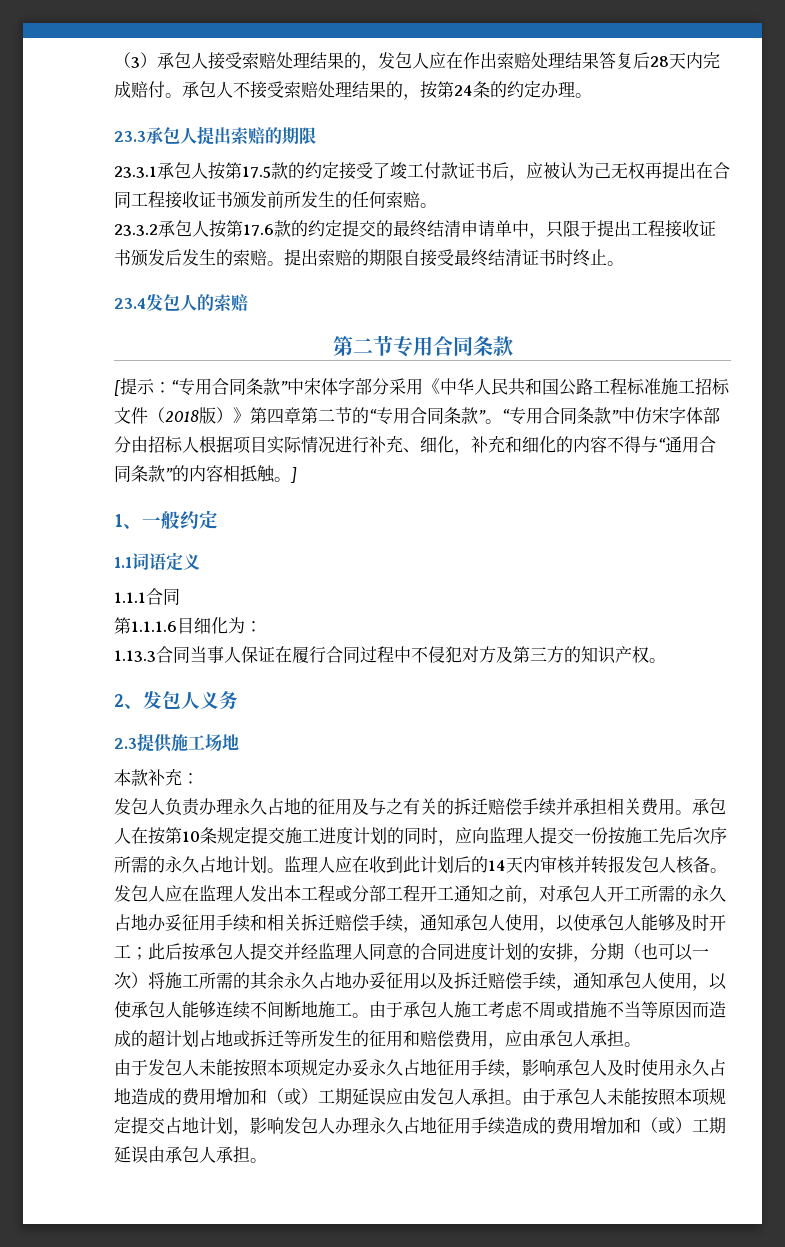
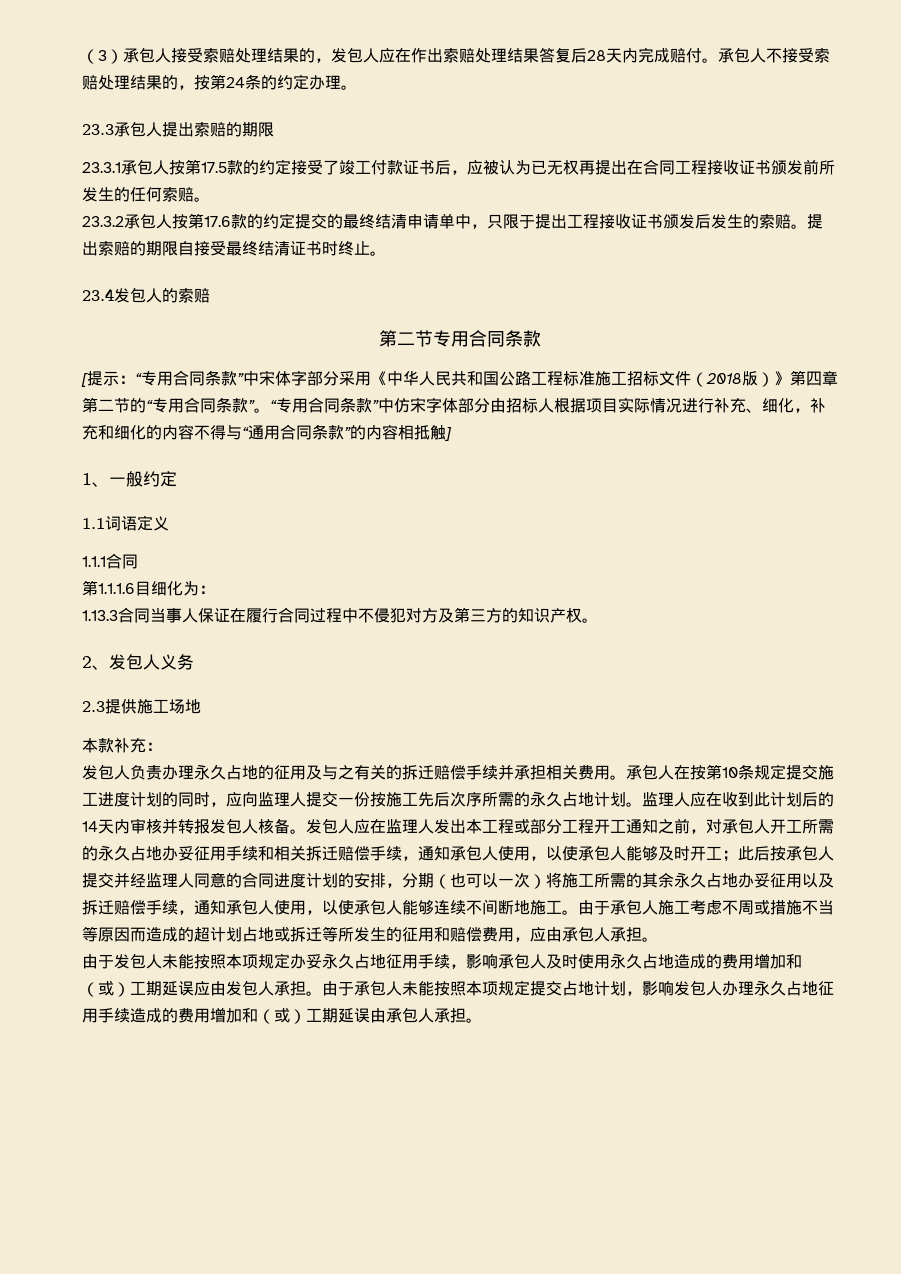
- 23.3.1承包人按第17.5款的约定接受了竣工付款证书后，应被认为己无权再提出在合同工程接收证书颁发前所发生的任何索赔。
+ 23.3.1承包人按第17.5款的约定接受了竣工付款证书后，应被认为已无权再提出在合同工程接收证书颁发前所发生的任何索赔。
- “专用合同条款”中仿宋字体部分由招标人根据项目实际情况进行补充、细化，补充和细化的内容不得与“通用合同条款”的内容相抵触。]
+ “专用合同条款”中仿宋字体部分由招标人根据项目实际情况进行补充、细化，补充和细化的内容不得与“通用合同条款”的内容相抵触]
- 发包人应在监理人发出本工程或分部工程开工通知之前，对承包人开工所需的永久占地办妥征用手续和相关拆迁赔偿手续，通知承包人使用，以使承包人能够及时开工；
+ 发包人应在监理人发出本工程或部分工程开工通知之前，对承包人开工所需的永久占地办妥征用手续和相关拆迁赔偿手续，通知承包人使用，以使承包人能够及时开工；

